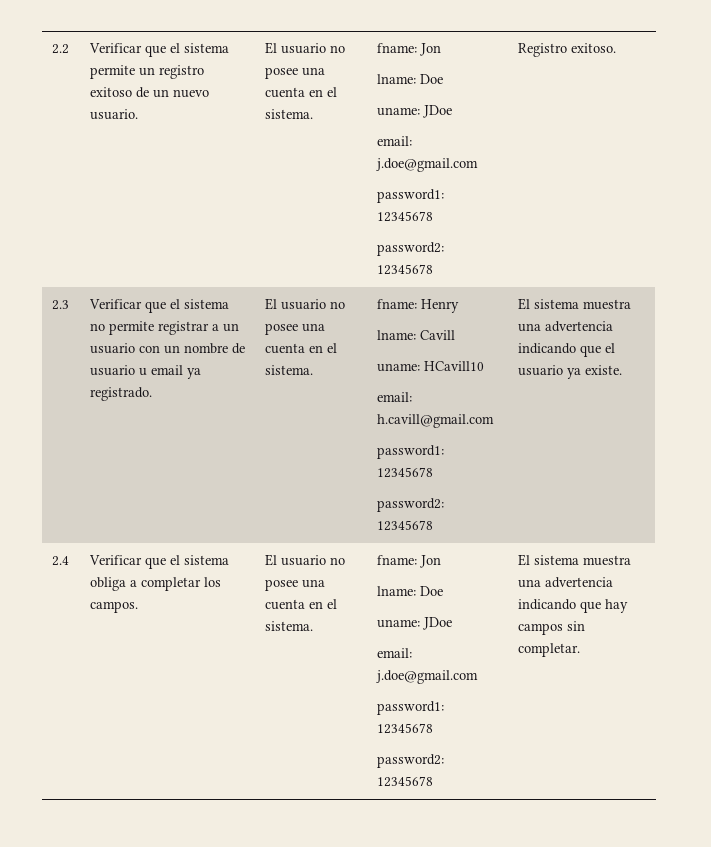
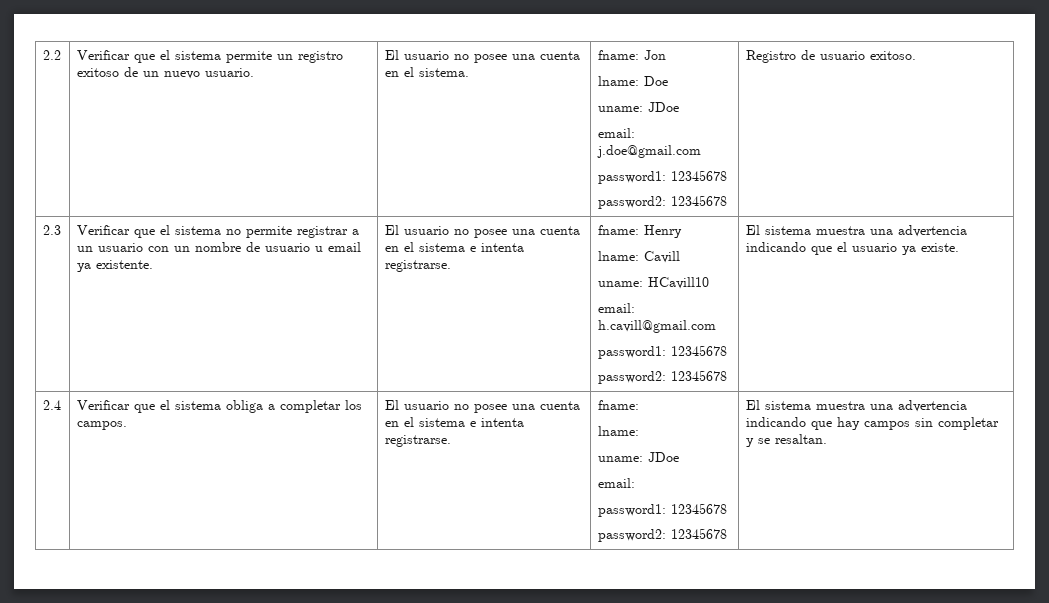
  2.2 | Verificar que el sistema permite un registro exitoso de un nuevo usuario. | El usuario no posee una cuenta en el sistema. | fname: Jon
  lname: Doe
  uname: JDoe
  email: j.doe@gmail.com
  password1: 12345678
- password2: 12345678 | Registro exitoso.
+ password2: 12345678 | Registro de usuario exitoso.
- Verificar que el sistema no permite registrar a un usuario con un nombre de usuario u email ya registrado. | El usuario no posee una cuenta en el sistema.
+ Verificar que el sistema no permite registrar a un usuario con un nombre de usuario u email ya existente. | El usuario no posee una cuenta en el sistema e intenta registrarse.
- Verificar que el sistema obliga a completar los campos. | El usuario no posee una cuenta en el sistema. | fname: Jon
- lname: Doe
+ Verificar que el sistema obliga a completar los campos. | El usuario no posee una cuenta en el sistema e intenta registrarse. | fname:
+ lname:
  uname: JDoe
- email: j.doe@gmail.com
+ email:
- El sistema muestra una advertencia indicando que hay campos sin completar.
+ El sistema muestra una advertencia indicando que hay campos sin completar y se resaltan.

